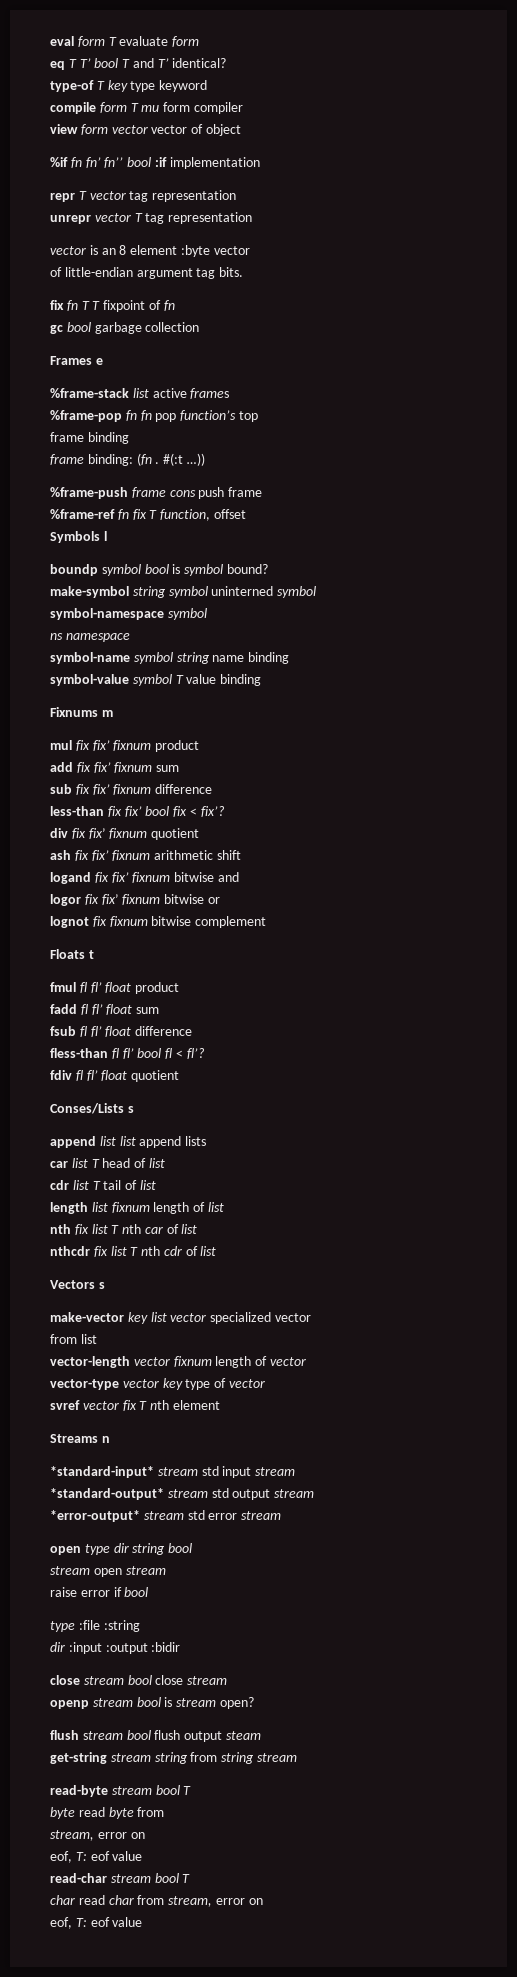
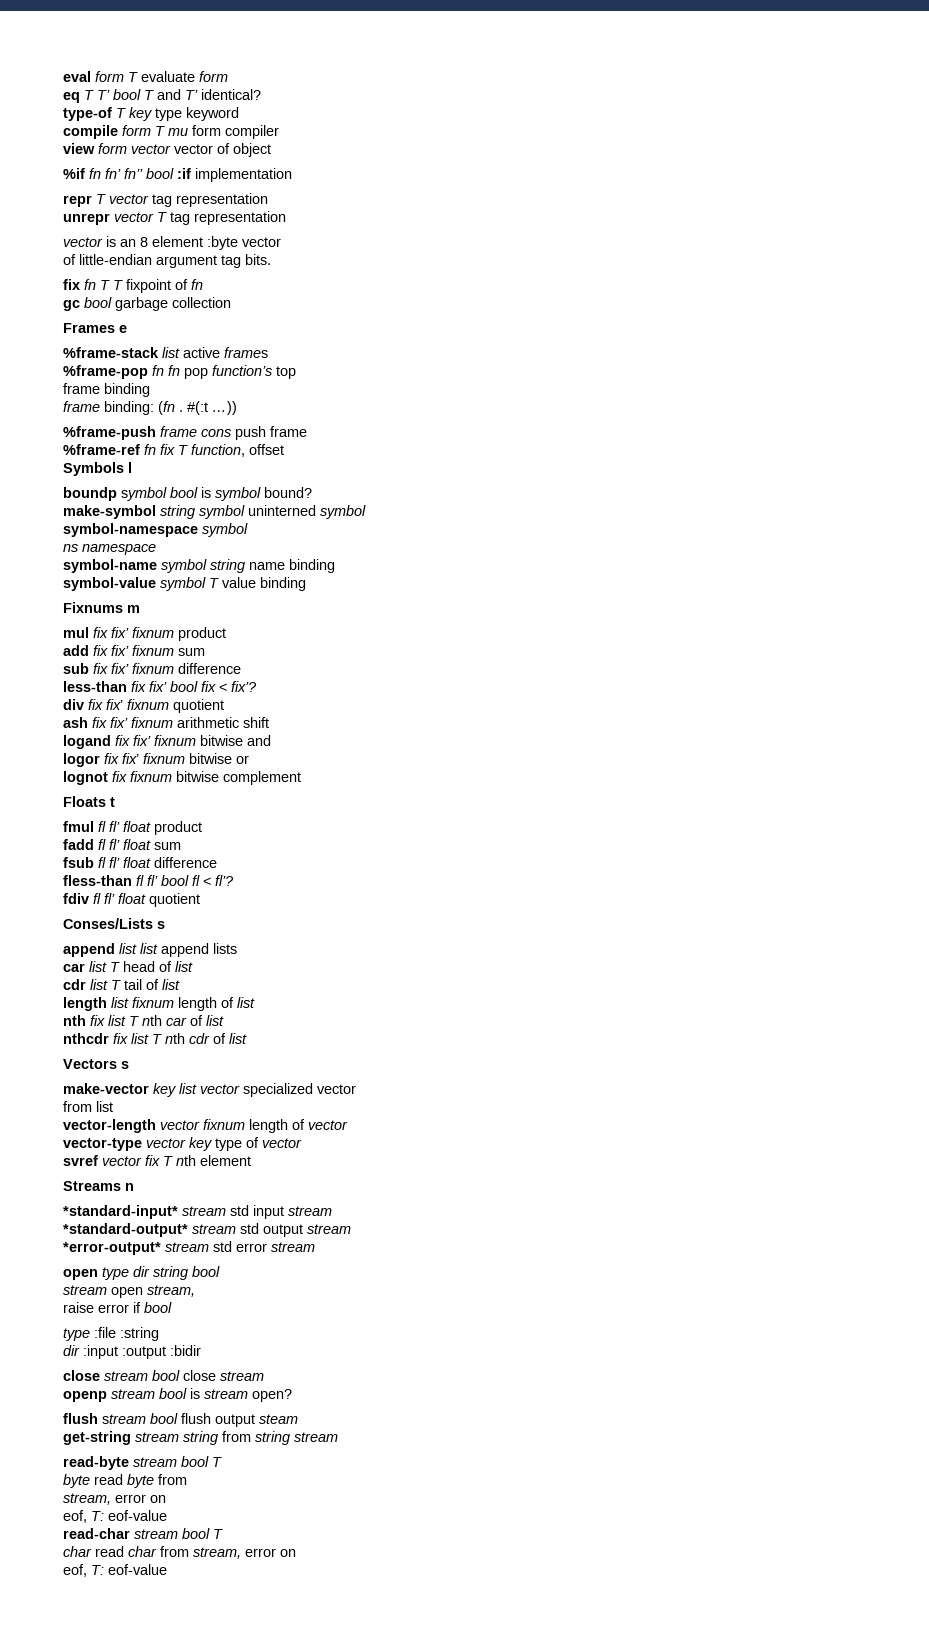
- stream open stream
+ stream open stream,
  byte read byte from
  stream, error on
- eof, T: eof value
+ eof, T: eof-value
  char read char from stream, error on
- eof, T: eof value
+ eof, T: eof-value

